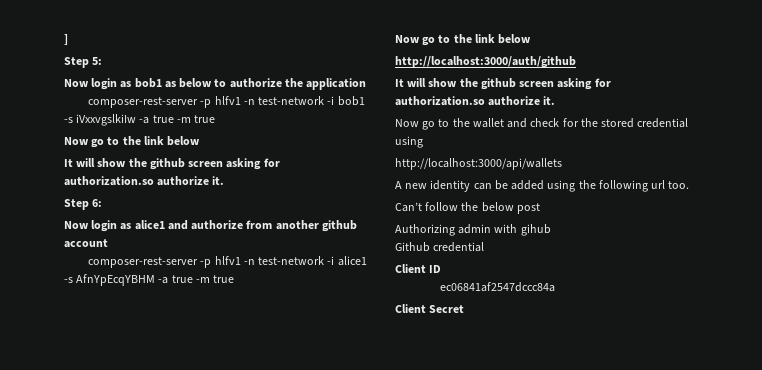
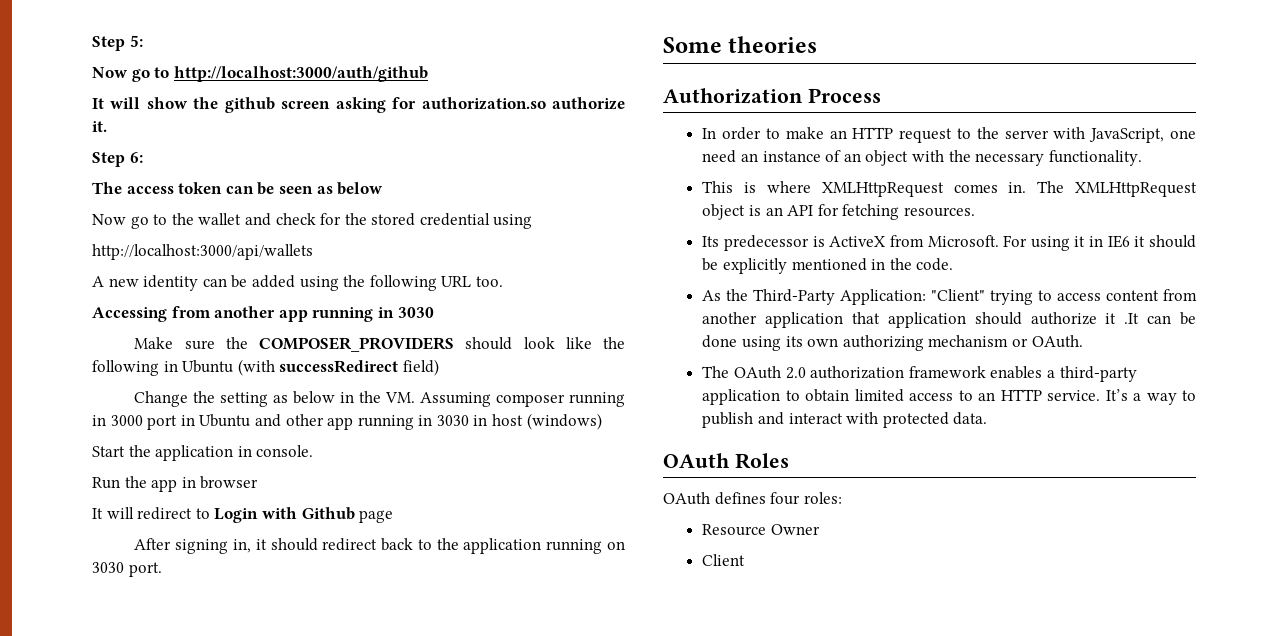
- ]
- Now login as bob1 as below to authorize the application
- composer-rest-server -p hlfv1 -n test-network -i bob1 -s iVxxvgslkiIw -a true -m true
- Now go to the link below
+ Now go to http://localhost:3000/auth/github
- Now login as alice1 and authorize from another github account
- composer-rest-server -p hlfv1 -n test-network -i alice1 -s AfnYpEcqYBHM -a true -m true
- Now go to the link below
- http://localhost:3000/auth/github
- It will show the github screen asking for authorization.so authorize it.
+ The access token can be seen as below
- A new identity can be added using the following url too.
+ A new identity can be added using the following URL too.
- Can’t follow the below post
- Authorizing admin with gihub
- Github credential
- Client ID
- ec06841af2547dccc84a
- Client Secret
+ Accessing from another app running in 3030
+ Make sure the COMPOSER_PROVIDERS should look like the following in Ubuntu (with successRedirect field)
+ Change the setting as below in the VM. Assuming composer running in 3000 port in Ubuntu and other app running in 3030 in host (windows)
+ Start the application in console.
+ Run the app in browser
+ It will redirect to Login with Github page
+ After signing in, it should redirect back to the application running on 3030 port.
+ Some theories
+ Authorization Process
+ In order to make an HTTP request to the server with JavaScript, one need an instance of an object with the necessary functionality.
+ This is where XMLHttpRequest comes in. The XMLHttpRequest object is an API for fetching resources.
+ Its predecessor is ActiveX from Microsoft. For using it in IE6 it should be explicitly mentioned in the code.
+ As the Third-Party Application: "Client" trying to access content from another application that application should authorize it .It can be done using its own authorizing mechanism or OAuth.
+ The OAuth 2.0 authorization framework enables a third-party application to obtain limited access to an HTTP service. It’s a way to publish and interact with protected data.
+ OAuth Roles
+ OAuth defines four roles:
+ Resource Owner
+ Client

